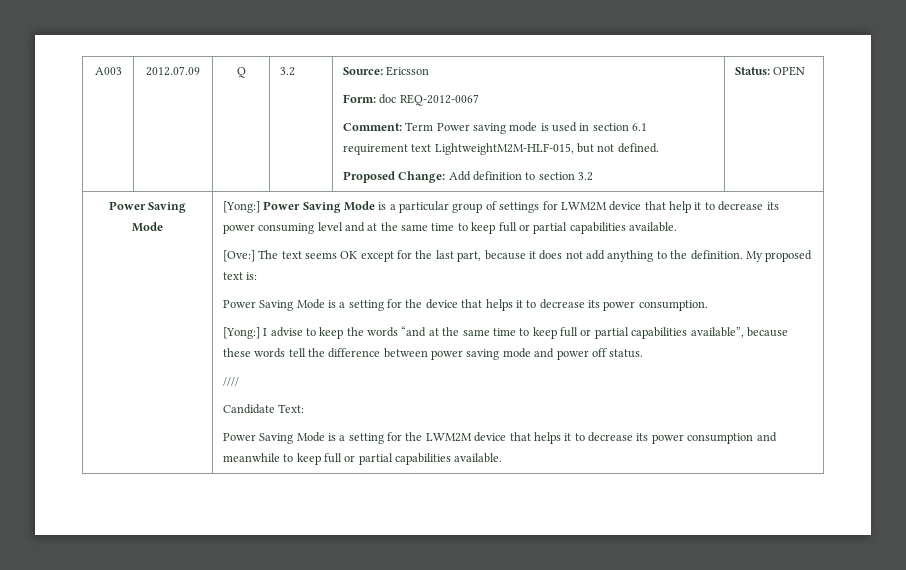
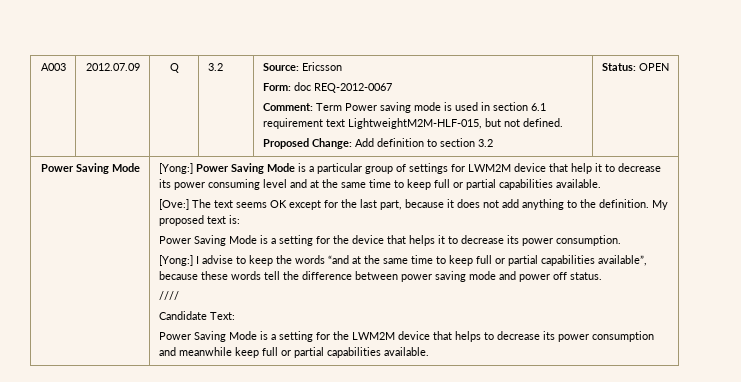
- Power Saving Mode is a setting for the LWM2M device that helps it to decrease its power consumption and meanwhile to keep full or partial capabilities available.
+ Power Saving Mode is a setting for the LWM2M device that helps to decrease its power consumption and meanwhile keep full or partial capabilities available.

